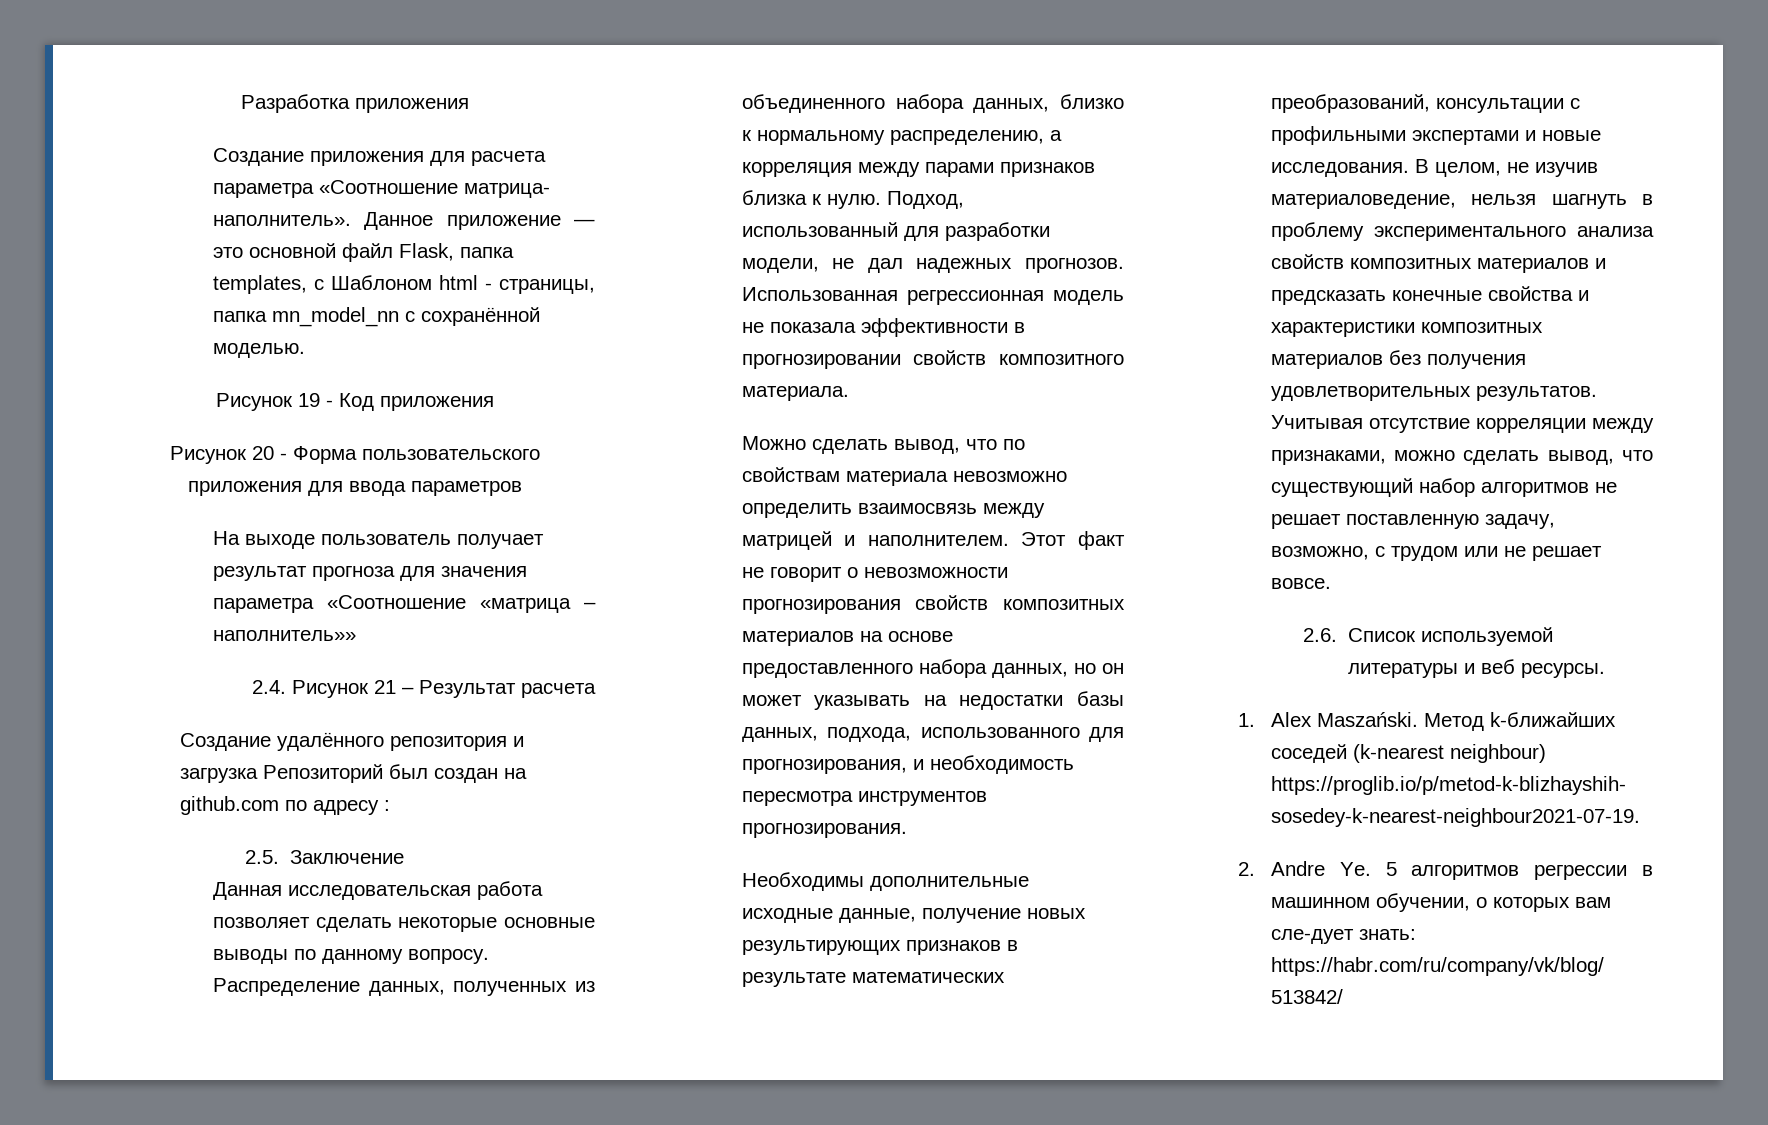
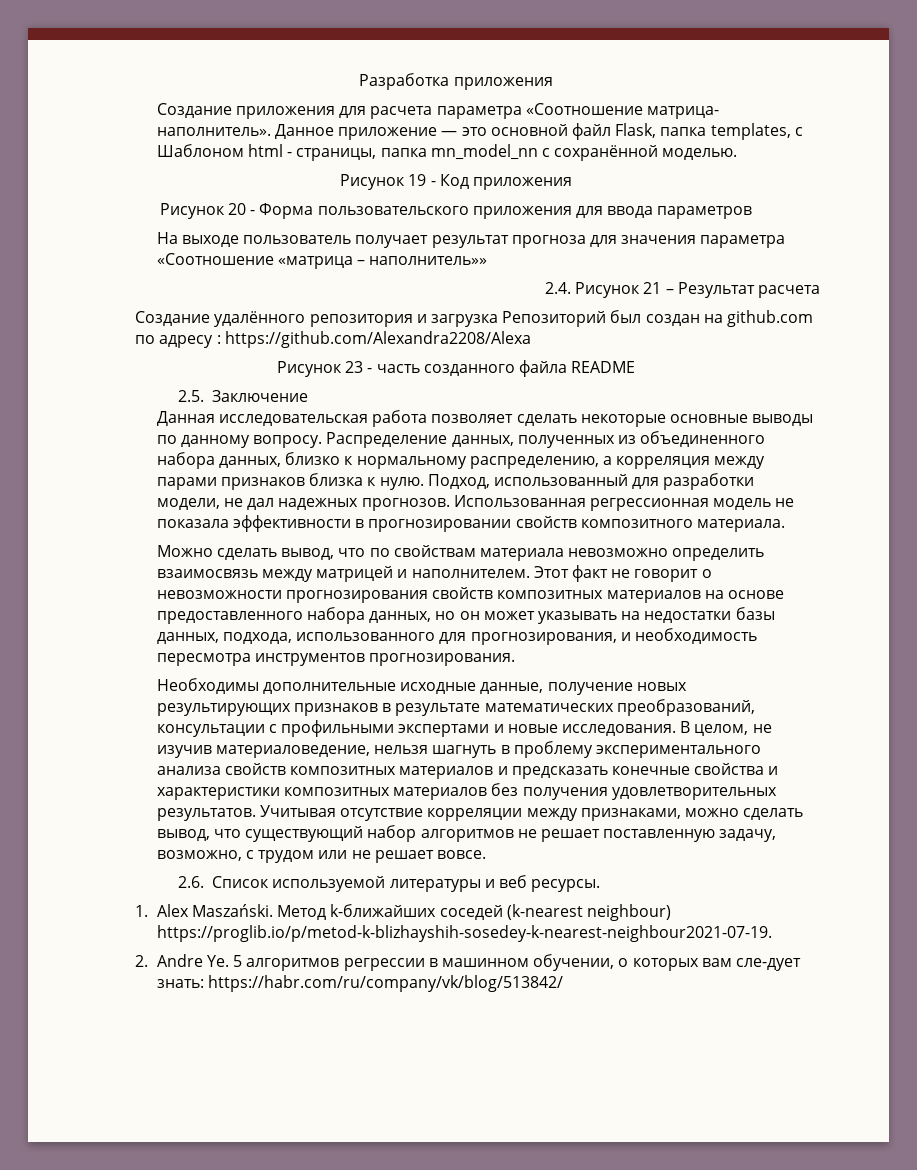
- Создание удалённого репозитория и загрузка Репозиторий был создан на github.com по адресу :
+ Создание удалённого репозитория и загрузка Репозиторий был создан на github.com по адресу : https://github.com/Alexandra2208/Alexa
+ Рисунок 23 - часть созданного файла README

